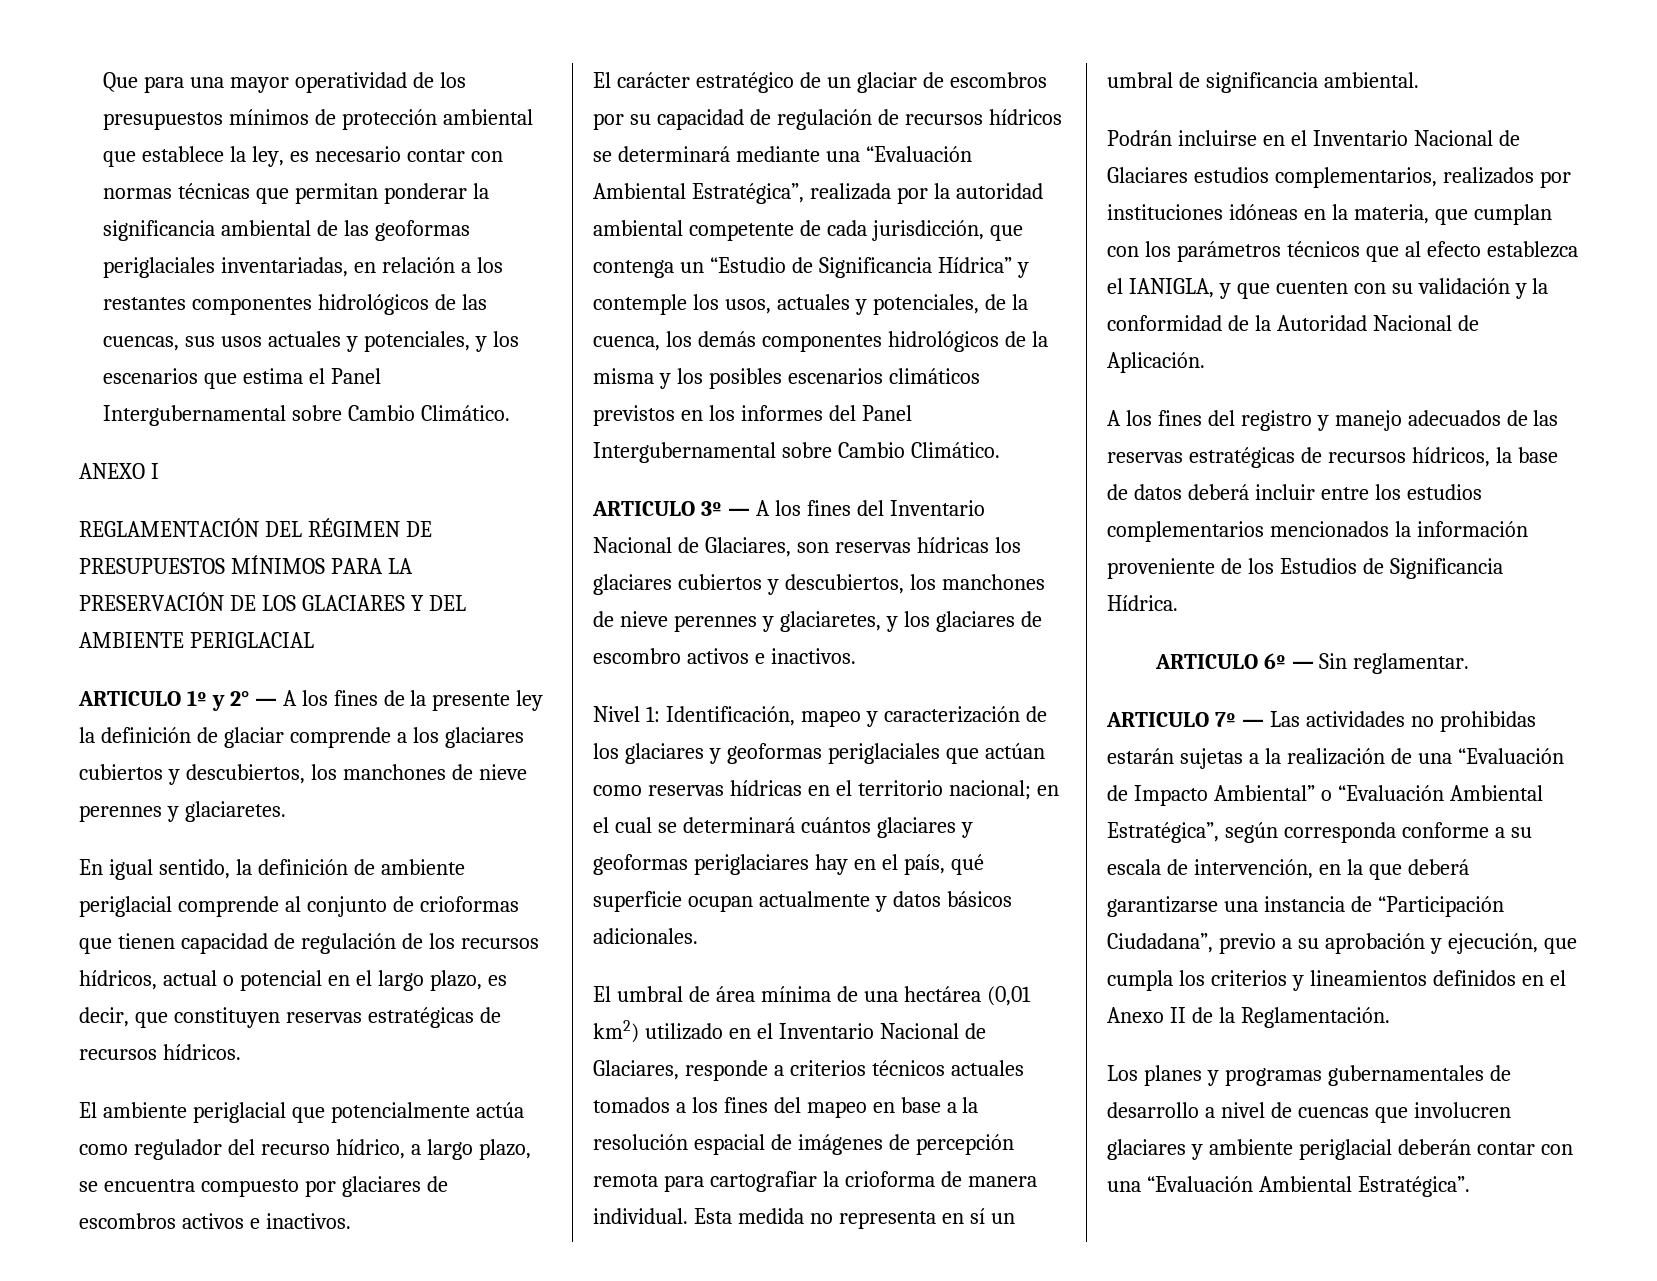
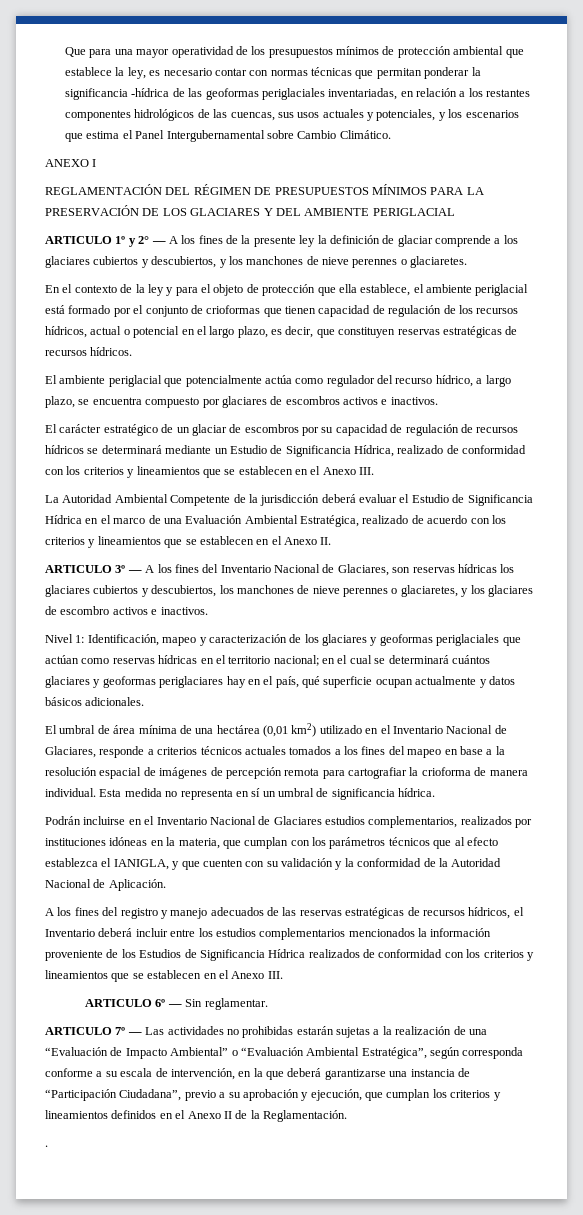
- Que para una mayor operatividad de los presupuestos mínimos de protección ambiental que establece la ley, es necesario contar con normas técnicas que permitan ponderar la significancia ambiental de las geoformas periglaciales inventariadas, en relación a los restantes componentes hidrológicos de las cuencas, sus usos actuales y potenciales, y los escenarios que estima el Panel Intergubernamental sobre Cambio Climático.
+ Que para una mayor operatividad de los presupuestos mínimos de protección ambiental que establece la ley, es necesario contar con normas técnicas que permitan ponderar la significancia -hídrica de las geoformas periglaciales inventariadas, en relación a los restantes componentes hidrológicos de las cuencas, sus usos actuales y potenciales, y los escenarios que estima el Panel Intergubernamental sobre Cambio Climático.
- ARTICULO 1º y 2° — A los fines de la presente ley la definición de glaciar comprende a los glaciares cubiertos y descubiertos, los manchones de nieve perennes y glaciaretes.
+ ARTICULO 1º y 2° — A los fines de la presente ley la definición de glaciar comprende a los glaciares cubiertos y descubiertos, y los manchones de nieve perennes o glaciaretes.
- En igual sentido, la definición de ambiente periglacial comprende al conjunto de crioformas que tienen capacidad de regulación de los recursos hídricos, actual o potencial en el largo plazo, es decir, que constituyen reservas estratégicas de recursos hídricos.
+ En el contexto de la ley y para el objeto de protección que ella establece, el ambiente periglacial está formado por el conjunto de crioformas que tienen capacidad de regulación de los recursos hídricos, actual o potencial en el largo plazo, es decir, que constituyen reservas estratégicas de recursos hídricos.
- El carácter estratégico de un glaciar de escombros por su capacidad de regulación de recursos hídricos se determinará mediante una “Evaluación Ambiental Estratégica”, realizada por la autoridad ambiental competente de cada jurisdicción, que contenga un “Estudio de Significancia Hídrica” y contemple los usos, actuales y potenciales, de la cuenca, los demás componentes hidrológicos de la misma y los posibles escenarios climáticos previstos en los informes del Panel Intergubernamental sobre Cambio Climático.
+ El carácter estratégico de un glaciar de escombros por su capacidad de regulación de recursos hídricos se determinará mediante un Estudio de Significancia Hídrica, realizado de conformidad con los criterios y lineamientos que se establecen en el Anexo III.
+ La Autoridad Ambiental Competente de la jurisdicción deberá evaluar el Estudio de Significancia Hídrica en el marco de una Evaluación Ambiental Estratégica, realizado de acuerdo con los criterios y lineamientos que se establecen en el Anexo II.
- ARTICULO 3º — A los fines del Inventario Nacional de Glaciares, son reservas hídricas los glaciares cubiertos y descubiertos, los manchones de nieve perennes y glaciaretes, y los glaciares de escombro activos e inactivos.
+ ARTICULO 3º — A los fines del Inventario Nacional de Glaciares, son reservas hídricas los glaciares cubiertos y descubiertos, los manchones de nieve perennes o glaciaretes, y los glaciares de escombro activos e inactivos.
- Esta medida no representa en sí un umbral de significancia ambiental.
+ Esta medida no representa en sí un umbral de significancia hídrica.
- A los fines del registro y manejo adecuados de las reservas estratégicas de recursos hídricos, la base de datos deberá incluir entre los estudios complementarios mencionados la información proveniente de los Estudios de Significancia Hídrica.
+ A los fines del registro y manejo adecuados de las reservas estratégicas de recursos hídricos, el Inventario deberá incluir entre los estudios complementarios mencionados la información proveniente de los Estudios de Significancia Hídrica realizados de conformidad con los criterios y lineamientos que se establecen en el Anexo III.
- ARTICULO 7º — Las actividades no prohibidas estarán sujetas a la realización de una “Evaluación de Impacto Ambiental” o “Evaluación Ambiental Estratégica”, según corresponda conforme a su escala de intervención, en la que deberá garantizarse una instancia de “Participación Ciudadana”, previo a su aprobación y ejecución, que cumpla los criterios y lineamientos definidos en el Anexo II de la Reglamentación.
+ ARTICULO 7º — Las actividades no prohibidas estarán sujetas a la realización de una “Evaluación de Impacto Ambiental” o “Evaluación Ambiental Estratégica”, según corresponda conforme a su escala de intervención, en la que deberá garantizarse una instancia de “Participación Ciudadana”, previo a su aprobación y ejecución, que cumplan los criterios y lineamientos definidos en el Anexo II de la Reglamentación.
- Los planes y programas gubernamentales de desarrollo a nivel de cuencas que involucren glaciares y ambiente periglacial deberán contar con una “Evaluación Ambiental Estratégica”.
+ .

